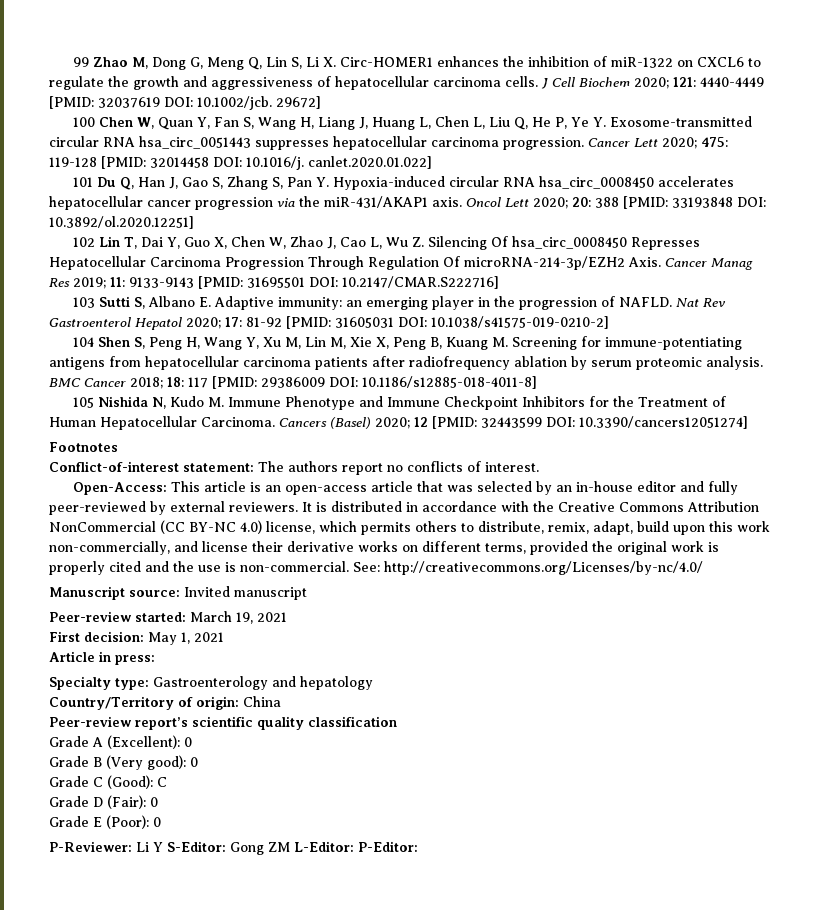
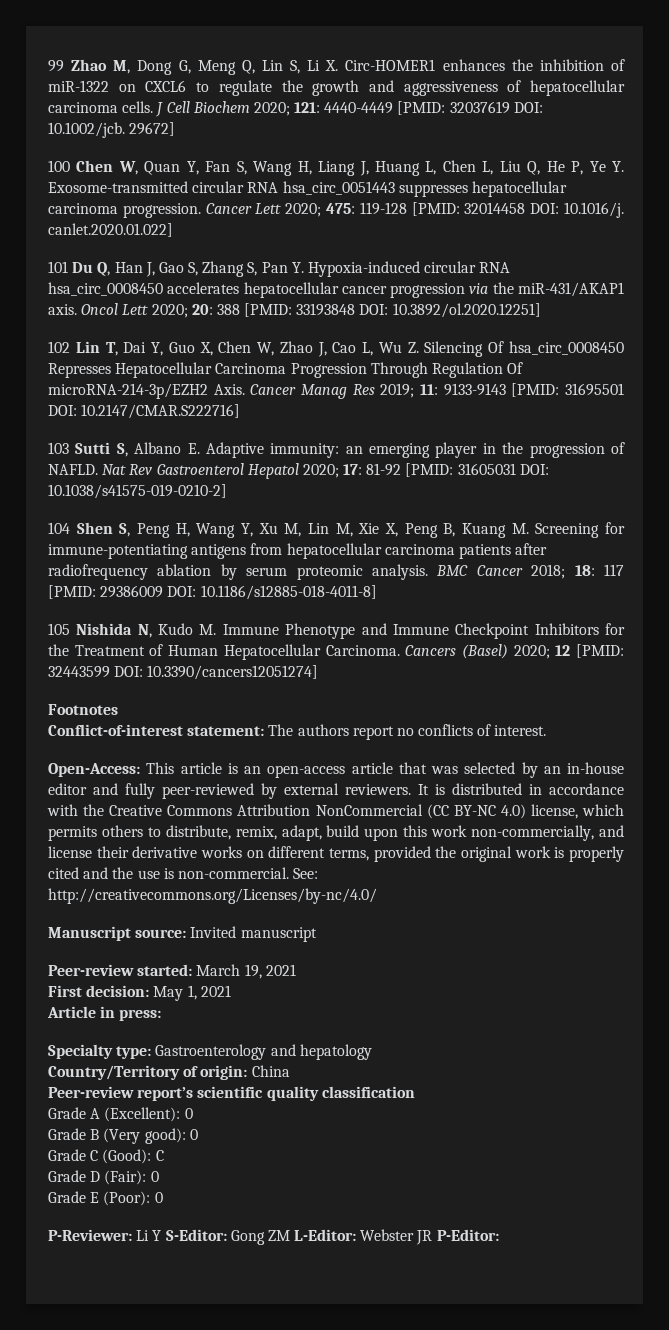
- P-Reviewer: Li Y S-Editor: Gong ZM L-Editor: P-Editor:
+ P-Reviewer: Li Y S-Editor: Gong ZM L-Editor: Webster JR P-Editor:

